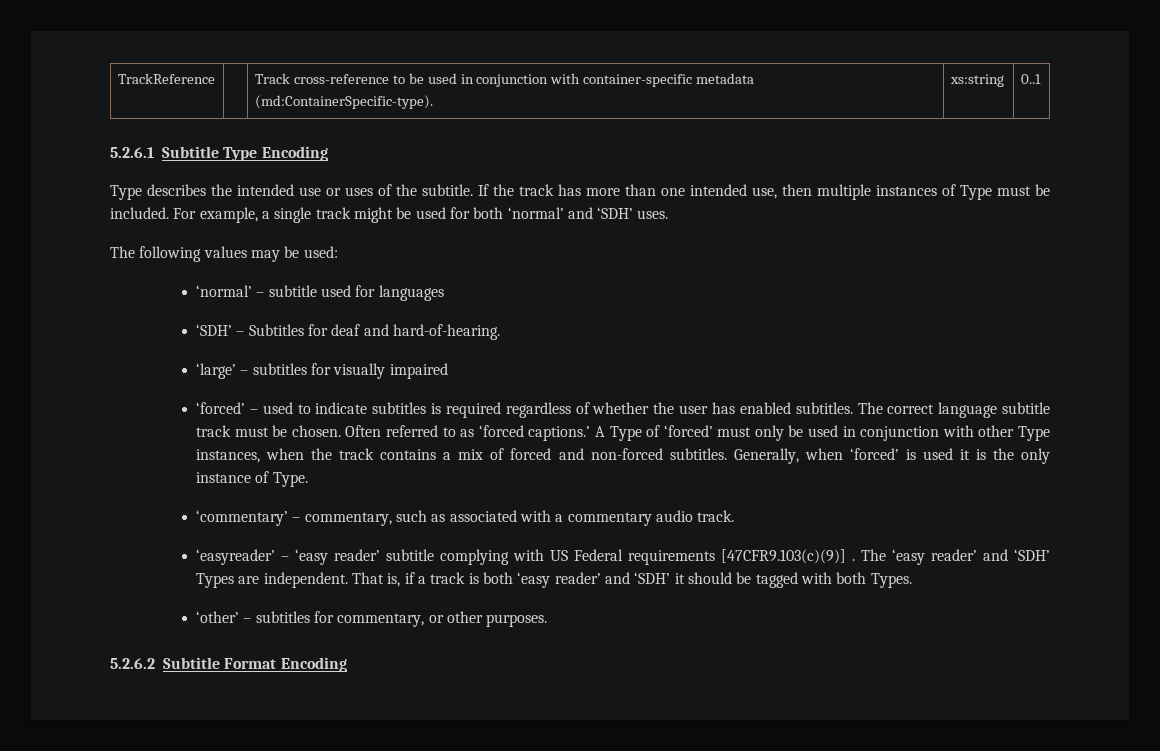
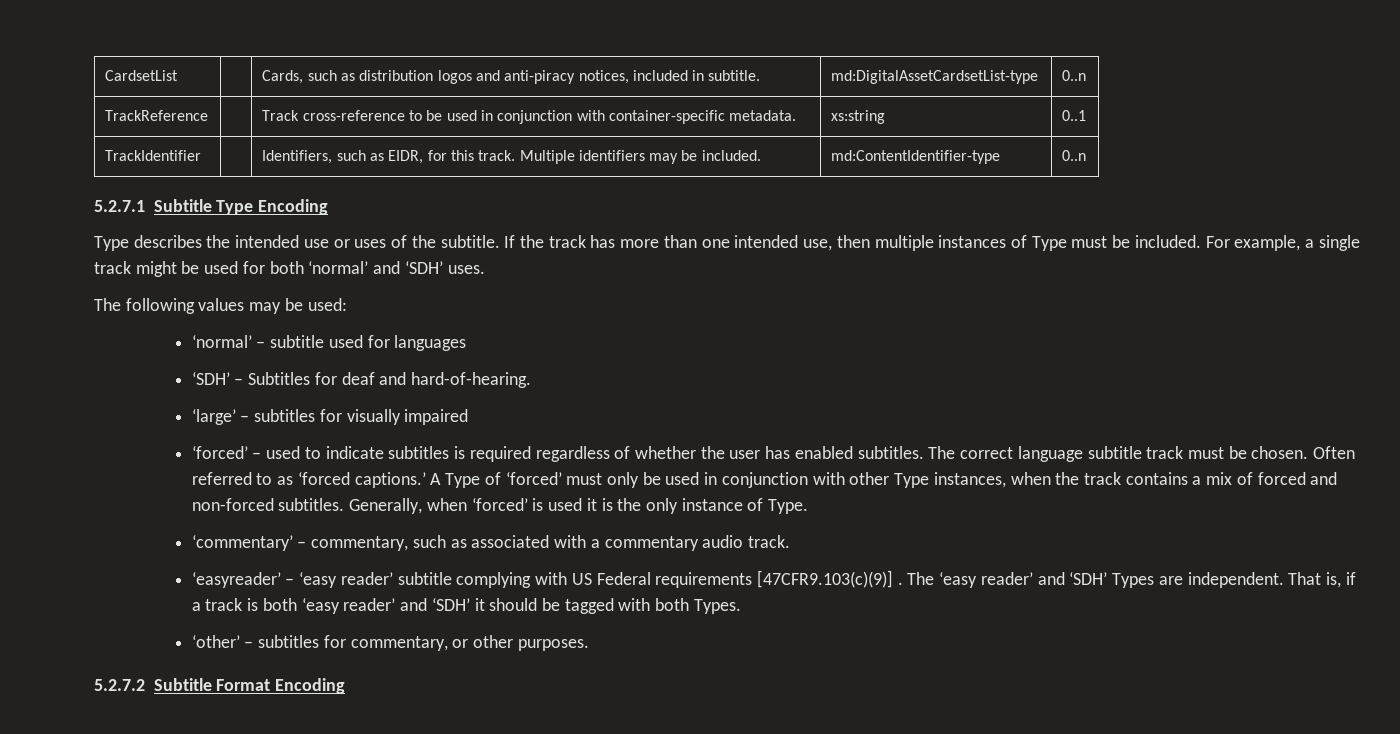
+ CardsetList | | Cards, such as distribution logos and anti-piracy notices, included in subtitle. | md:DigitalAssetCardsetList-type | 0..n
- TrackReference | | Track cross-reference to be used in conjunction with container-specific metadata (md:ContainerSpecific-type). | xs:string | 0..1
+ TrackReference | | Track cross-reference to be used in conjunction with container-specific metadata. | xs:string | 0..1
- 5.2.6.1 Subtitle Type Encoding
+ TrackIdentifier | | Identifiers, such as EIDR, for this track. Multiple identifiers may be included. | md:ContentIdentifier-type | 0..n
+ 5.2.7.1 Subtitle Type Encoding
- 5.2.6.2 Subtitle Format Encoding
+ 5.2.7.2 Subtitle Format Encoding

